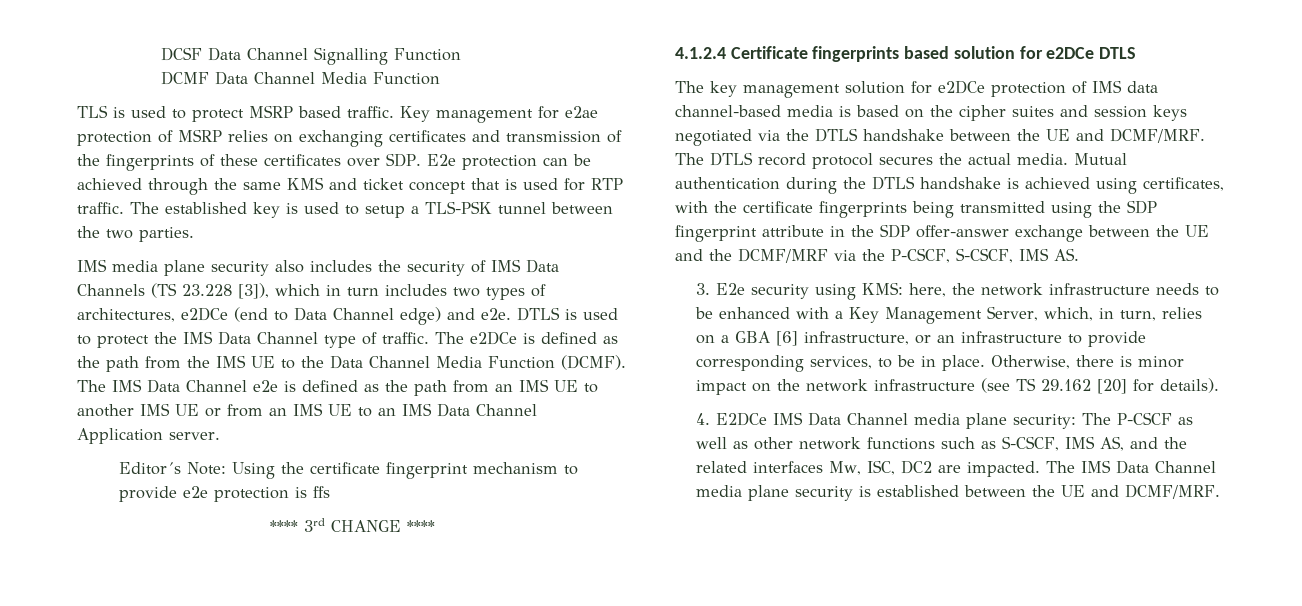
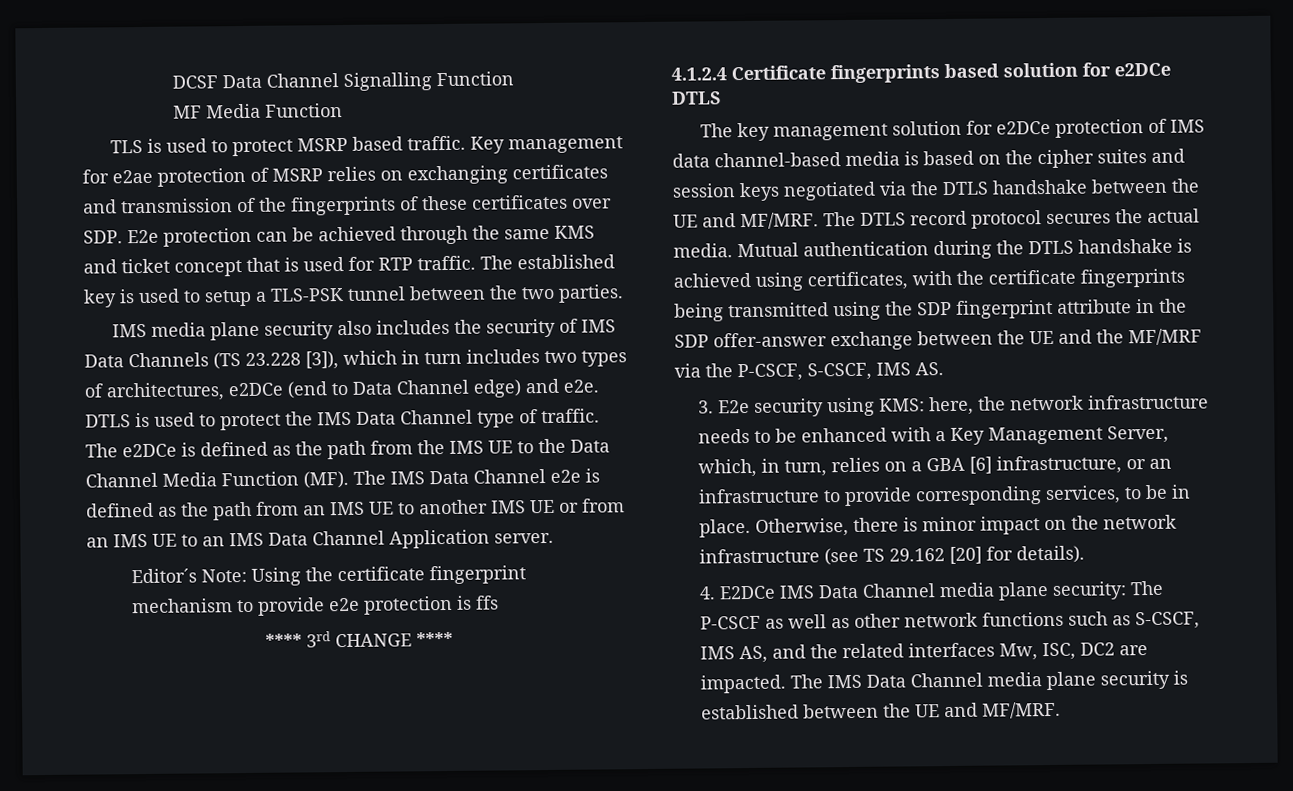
- DCMF Data Channel Media Function
+ MF Media Function
- The e2DCe is defined as the path from the IMS UE to the Data Channel Media Function (DCMF). The IMS Data Channel e2e is defined as the path from an IMS UE to another IMS UE or from an IMS UE to an IMS Data Channel Application server.
+ The e2DCe is defined as the path from the IMS UE to the Data Channel Media Function (MF). The IMS Data Channel e2e is defined as the path from an IMS UE to another IMS UE or from an IMS UE to an IMS Data Channel Application server.
- The key management solution for e2DCe protection of IMS data channel-based media is based on the cipher suites and session keys negotiated via the DTLS handshake between the UE and DCMF/MRF.
+ The key management solution for e2DCe protection of IMS data channel-based media is based on the cipher suites and session keys negotiated via the DTLS handshake between the UE and MF/MRF.
- Mutual authentication during the DTLS handshake is achieved using certificates, with the certificate fingerprints being transmitted using the SDP fingerprint attribute in the SDP offer-answer exchange between the UE and the DCMF/MRF via the P-CSCF, S-CSCF, IMS AS.
+ Mutual authentication during the DTLS handshake is achieved using certificates, with the certificate fingerprints being transmitted using the SDP fingerprint attribute in the SDP offer-answer exchange between the UE and the MF/MRF via the P-CSCF, S-CSCF, IMS AS.
- The IMS Data Channel media plane security is established between the UE and DCMF/MRF.
+ The IMS Data Channel media plane security is established between the UE and MF/MRF.

